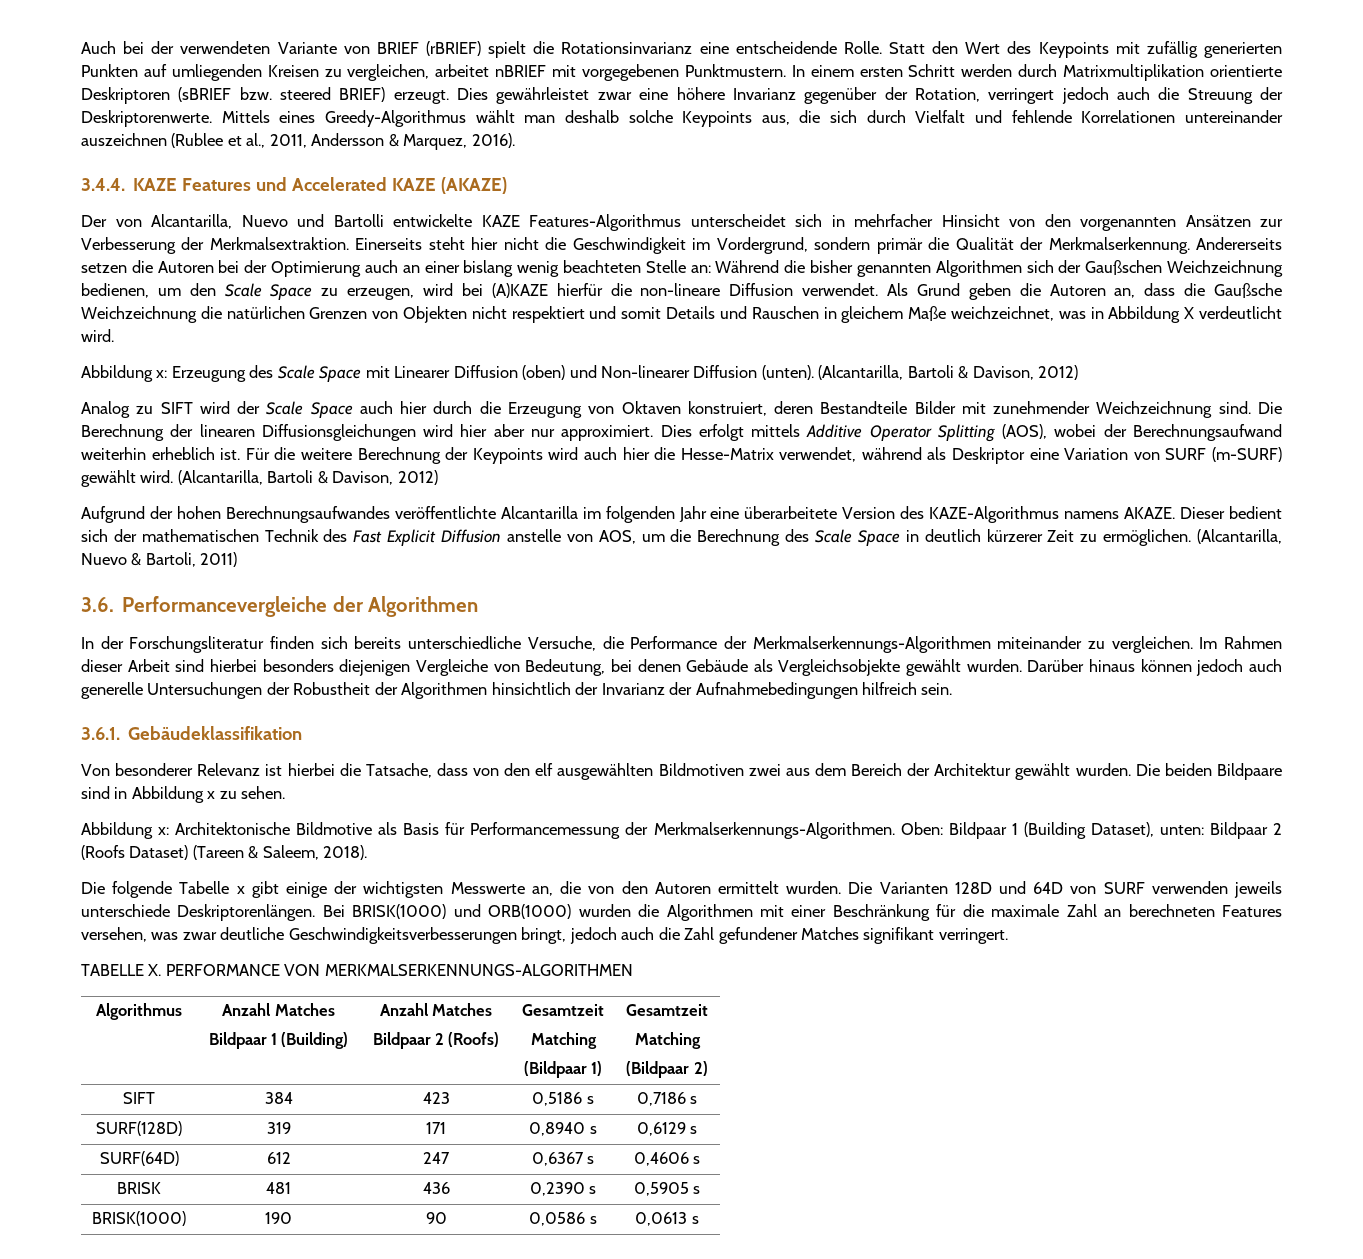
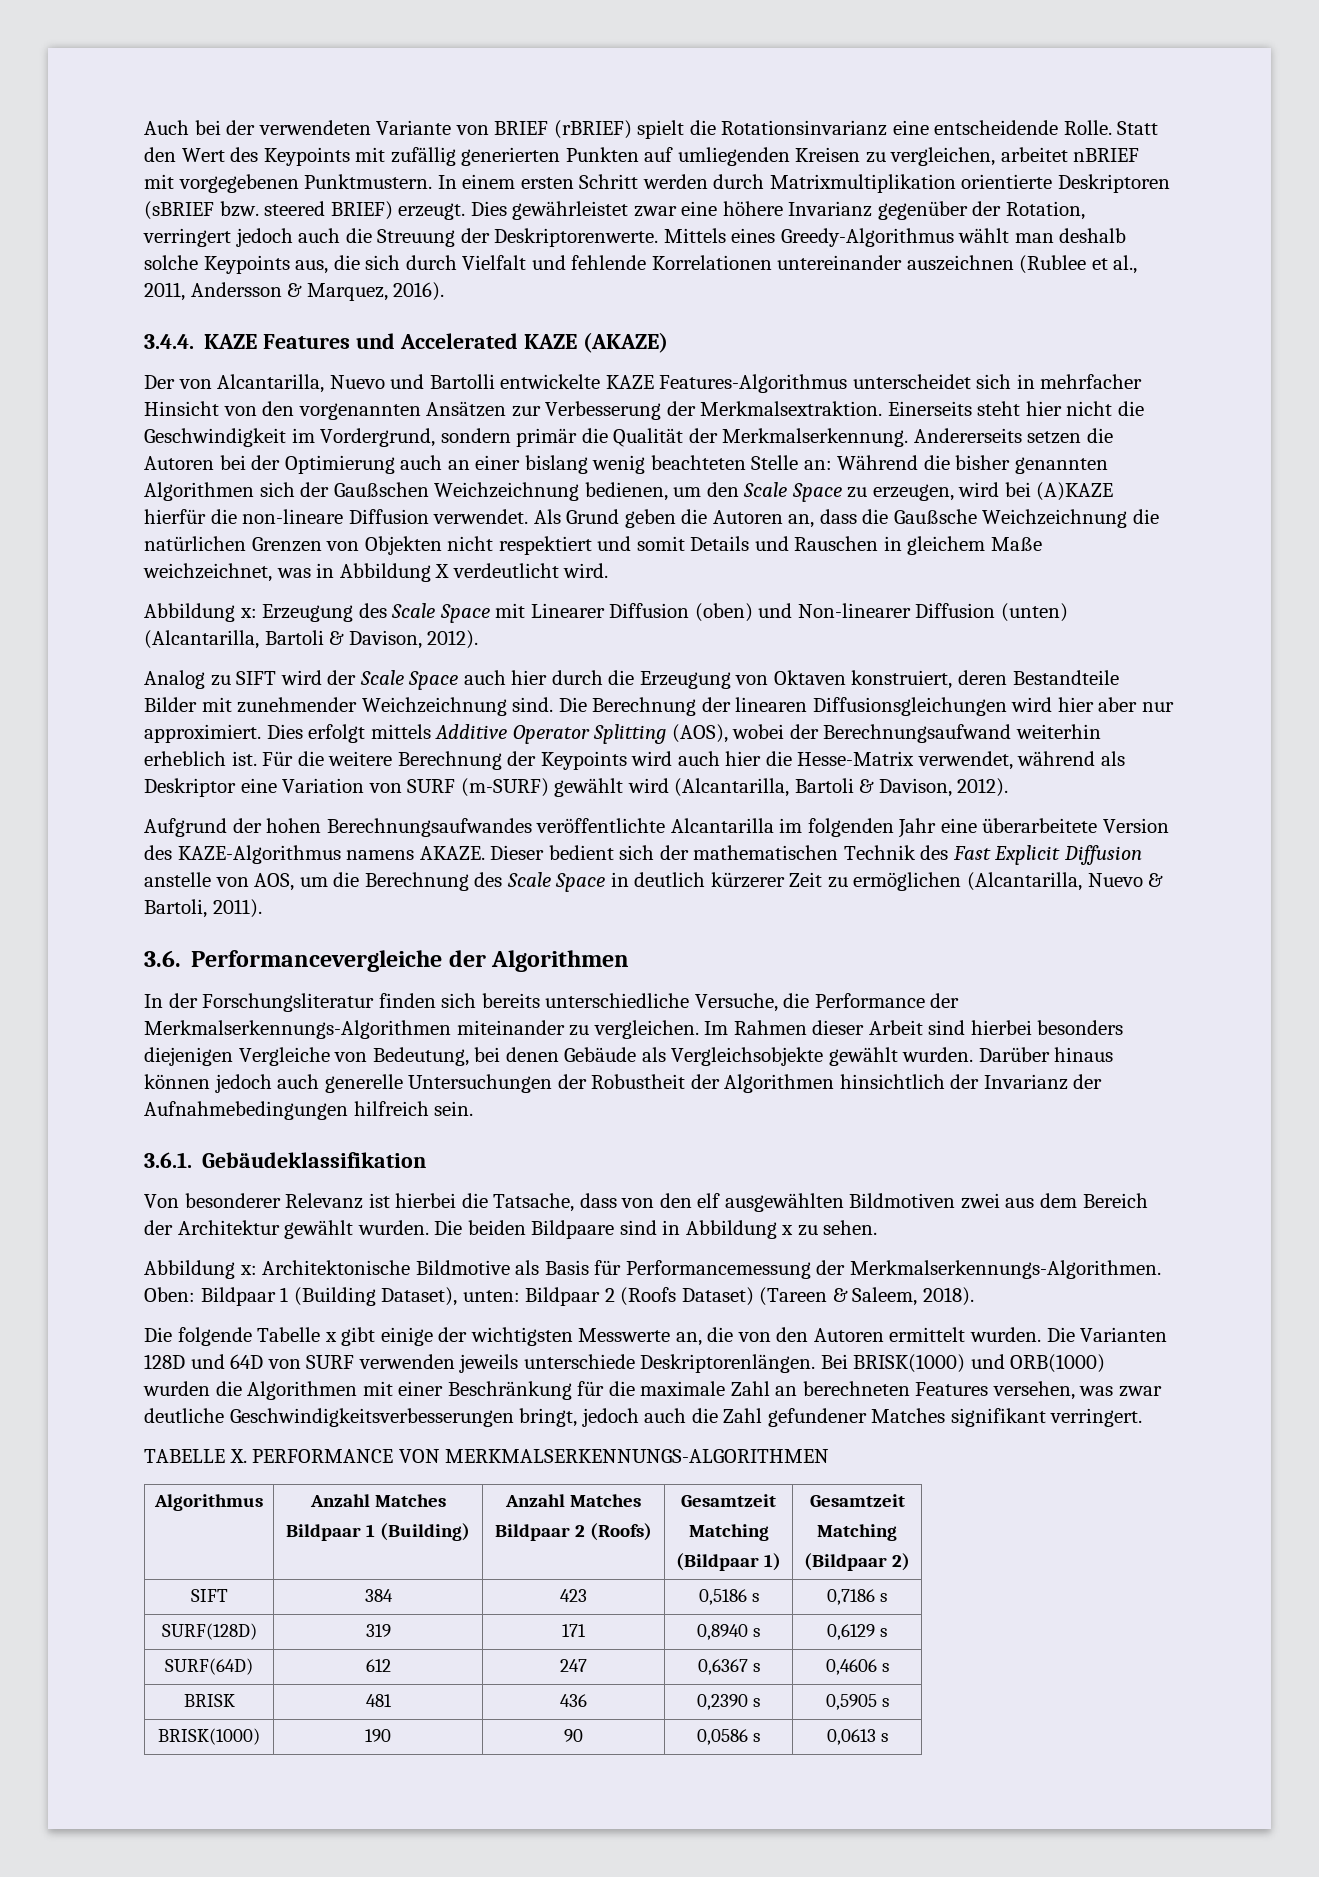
- Abbildung x: Erzeugung des Scale Space mit Linearer Diffusion (oben) und Non-linearer Diffusion (unten). (Alcantarilla, Bartoli & Davison, 2012)
+ Abbildung x: Erzeugung des Scale Space mit Linearer Diffusion (oben) und Non-linearer Diffusion (unten) (Alcantarilla, Bartoli & Davison, 2012).
- Für die weitere Berechnung der Keypoints wird auch hier die Hesse-Matrix verwendet, während als Deskriptor eine Variation von SURF (m-SURF) gewählt wird. (Alcantarilla, Bartoli & Davison, 2012)
+ Für die weitere Berechnung der Keypoints wird auch hier die Hesse-Matrix verwendet, während als Deskriptor eine Variation von SURF (m-SURF) gewählt wird (Alcantarilla, Bartoli & Davison, 2012).
- Dieser bedient sich der mathematischen Technik des Fast Explicit Diffusion anstelle von AOS, um die Berechnung des Scale Space in deutlich kürzerer Zeit zu ermöglichen. (Alcantarilla, Nuevo & Bartoli, 2011)
+ Dieser bedient sich der mathematischen Technik des Fast Explicit Diffusion anstelle von AOS, um die Berechnung des Scale Space in deutlich kürzerer Zeit zu ermöglichen (Alcantarilla, Nuevo & Bartoli, 2011).

